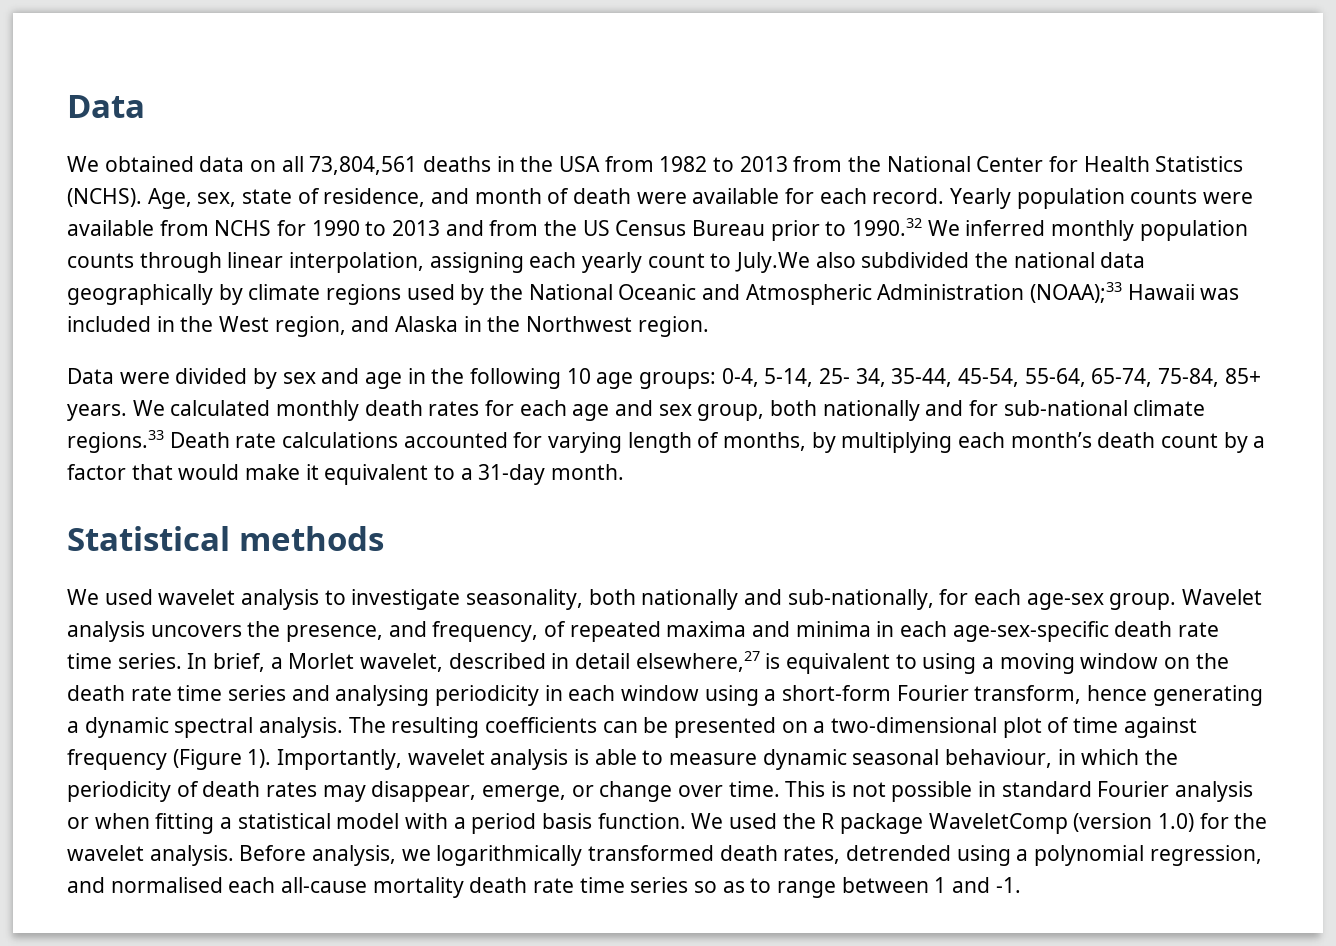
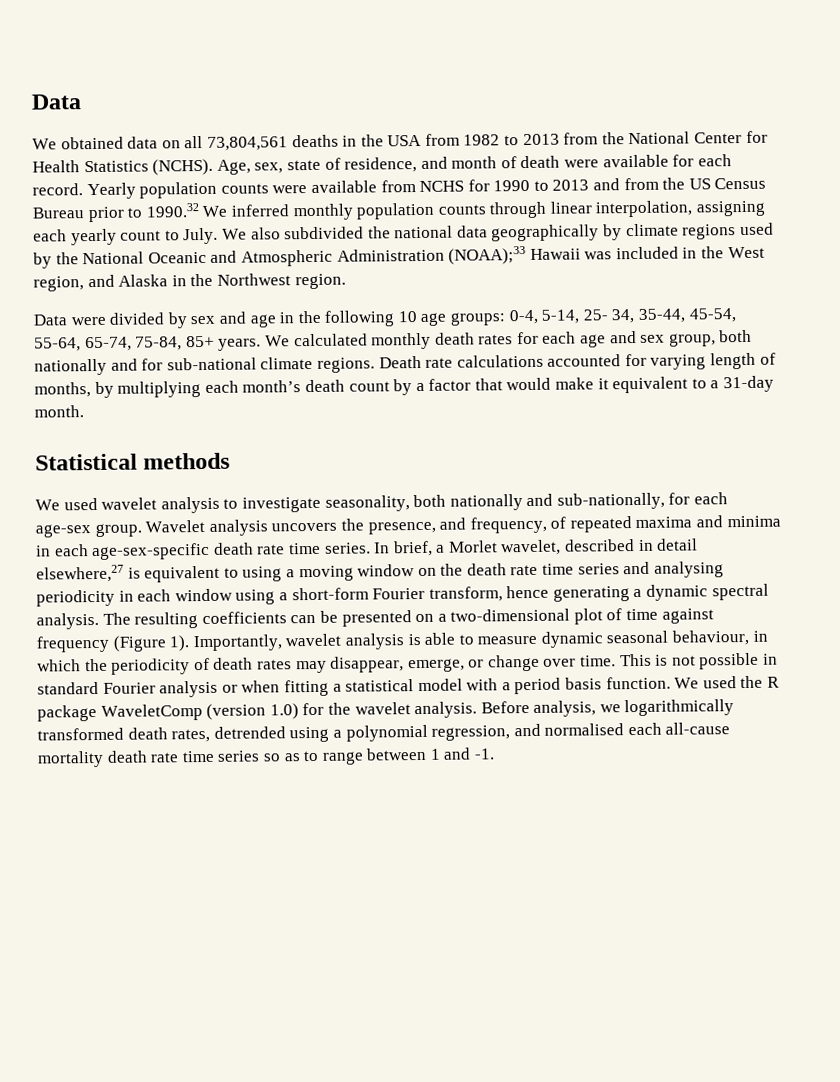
- Yearly population counts were available from NCHS for 1990 to 2013 and from the US Census Bureau prior to 1990.32 We inferred monthly population counts through linear interpolation, assigning each yearly count to July.We also subdivided the national data geographically by climate regions used by the National Oceanic and Atmospheric Administration (NOAA);33 Hawaii was included in the West region, and Alaska in the Northwest region.
+ Yearly population counts were available from NCHS for 1990 to 2013 and from the US Census Bureau prior to 1990.32 We inferred monthly population counts through linear interpolation, assigning each yearly count to July. We also subdivided the national data geographically by climate regions used by the National Oceanic and Atmospheric Administration (NOAA);33 Hawaii was included in the West region, and Alaska in the Northwest region.
- We calculated monthly death rates for each age and sex group, both nationally and for sub-national climate regions.33 Death rate calculations accounted for varying length of months, by multiplying each month’s death count by a factor that would make it equivalent to a 31-day month.
+ We calculated monthly death rates for each age and sex group, both nationally and for sub-national climate regions. Death rate calculations accounted for varying length of months, by multiplying each month’s death count by a factor that would make it equivalent to a 31-day month.

